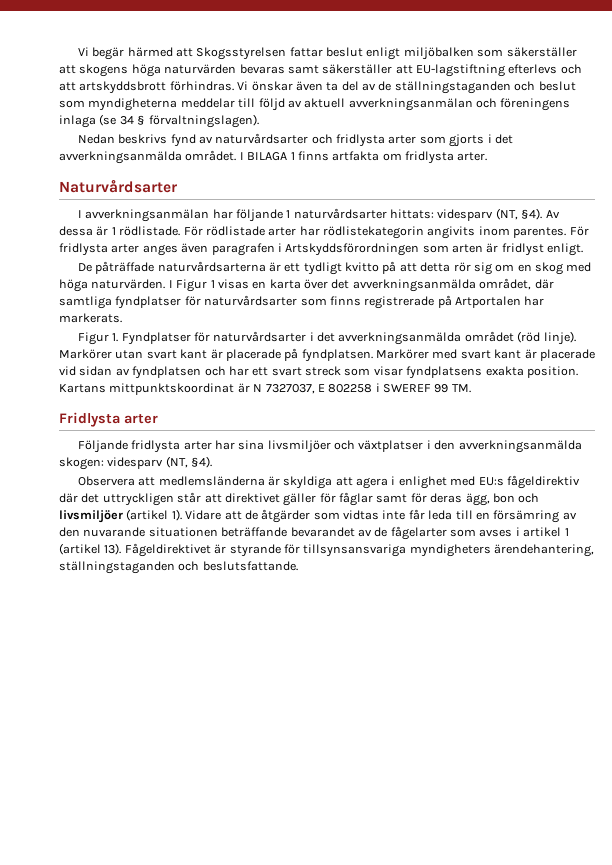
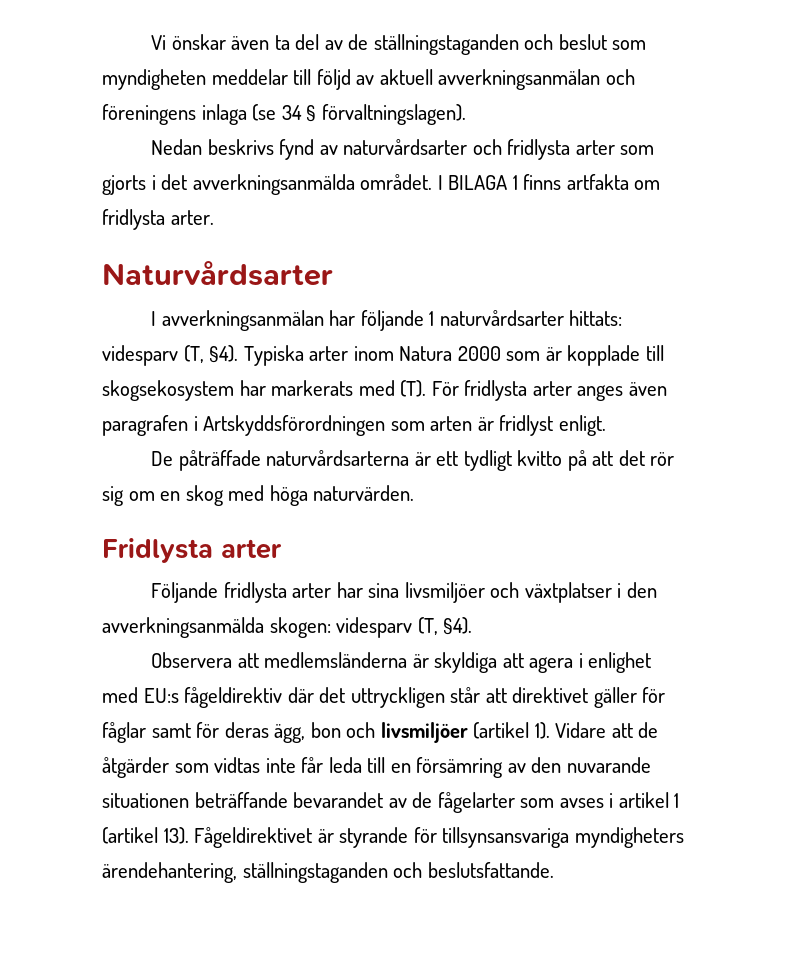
- Vi begär härmed att Skogsstyrelsen fattar beslut enligt miljöbalken som säkerställer att skogens höga naturvärden bevaras samt säkerställer att EU-lagstiftning efterlevs och att artskyddsbrott förhindras. Vi önskar även ta del av de ställningstaganden och beslut som myndigheterna meddelar till följd av aktuell avverkningsanmälan och föreningens inlaga (se 34 § förvaltningslagen).
+ Vi önskar även ta del av de ställningstaganden och beslut som myndigheten meddelar till följd av aktuell avverkningsanmälan och föreningens inlaga (se 34 § förvaltningslagen).
- I avverkningsanmälan har följande 1 naturvårdsarter hittats: videsparv (NT, §4). Av dessa är 1 rödlistade. För rödlistade arter har rödlistekategorin angivits inom parentes. För fridlysta arter anges även paragrafen i Artskyddsförordningen som arten är fridlyst enligt.
+ I avverkningsanmälan har följande 1 naturvårdsarter hittats: videsparv (T, §4). Typiska arter inom Natura 2000 som är kopplade till skogsekosystem har markerats med (T). För fridlysta arter anges även paragrafen i Artskyddsförordningen som arten är fridlyst enligt.
- De påträffade naturvårdsarterna är ett tydligt kvitto på att detta rör sig om en skog med höga naturvärden. I Figur 1 visas en karta över det avverkningsanmälda området, där samtliga fyndplatser för naturvårdsarter som finns registrerade på Artportalen har markerats.
- Figur 1. Fyndplatser för naturvårdsarter i det avverkningsanmälda området (röd linje). Markörer utan svart kant är placerade på fyndplatsen. Markörer med svart kant är placerade vid sidan av fyndplatsen och har ett svart streck som visar fyndplatsens exakta position. Kartans mittpunktskoordinat är N 7327037, E 802258 i SWEREF 99 TM.
+ De påträffade naturvårdsarterna är ett tydligt kvitto på att det rör sig om en skog med höga naturvärden.
- Följande fridlysta arter har sina livsmiljöer och växtplatser i den avverkningsanmälda skogen: videsparv (NT, §4).
+ Följande fridlysta arter har sina livsmiljöer och växtplatser i den avverkningsanmälda skogen: videsparv (T, §4).

